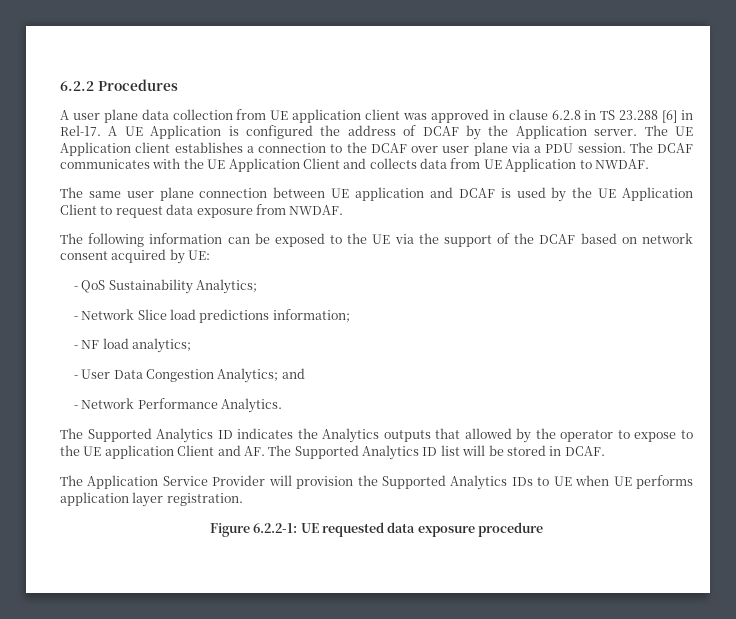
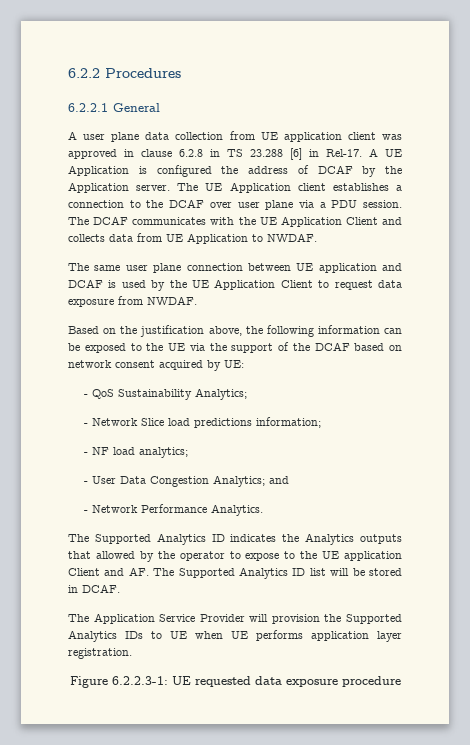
+ 6.2.2.1 General
- The following information can be exposed to the UE via the support of the DCAF based on network consent acquired by UE:
+ Based on the justification above, the following information can be exposed to the UE via the support of the DCAF based on network consent acquired by UE:
- Figure 6.2.2-1: UE requested data exposure procedure
+ Figure 6.2.2.3-1: UE requested data exposure procedure

